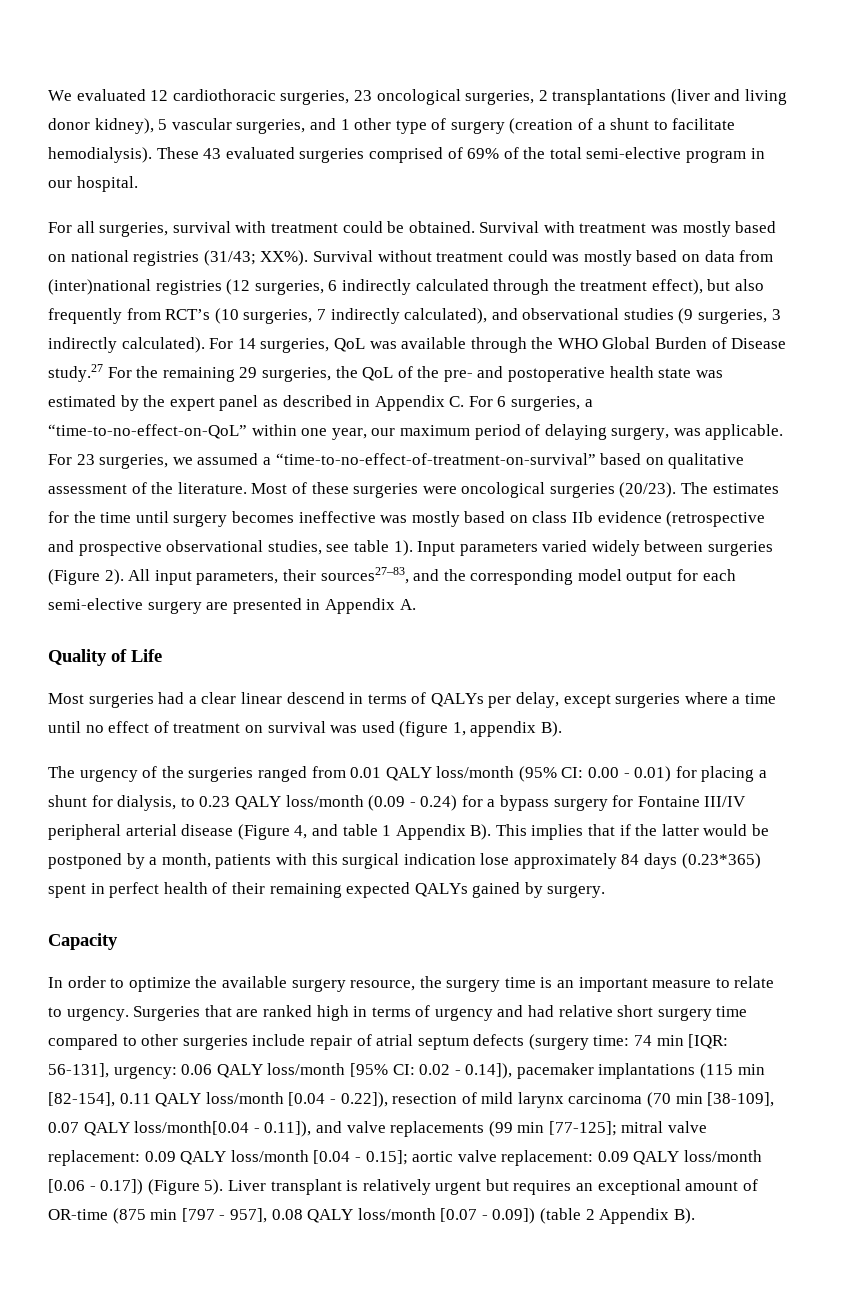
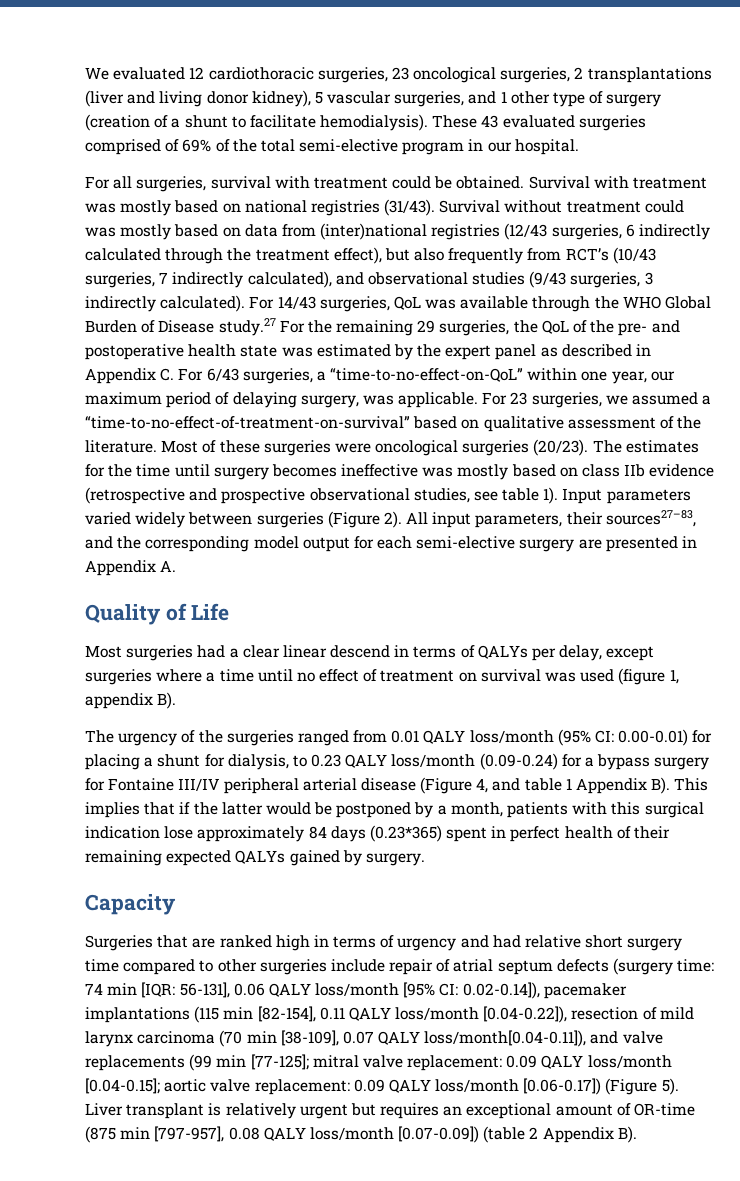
- Survival with treatment was mostly based on national registries (31/43; XX%).
+ Survival with treatment was mostly based on national registries (31/43).
- Survival without treatment could was mostly based on data from (inter)national registries (12 surgeries, 6 indirectly calculated through the treatment effect), but also frequently from RCT’s (10 surgeries, 7 indirectly calculated), and observational studies (9 surgeries, 3 indirectly calculated).
+ Survival without treatment could was mostly based on data from (inter)national registries (12/43 surgeries, 6 indirectly calculated through the treatment effect), but also frequently from RCT’s (10/43 surgeries, 7 indirectly calculated), and observational studies (9/43 surgeries, 3 indirectly calculated).
- For 14 surgeries, QoL was available through the WHO Global Burden of Disease study.27 For the remaining 29 surgeries, the QoL of the pre- and postoperative health state was estimated by the expert panel as described in Appendix C. For 6 surgeries, a “time-to-no-effect-on-QoL” within one year, our maximum period of delaying surgery, was applicable.
+ For 14/43 surgeries, QoL was available through the WHO Global Burden of Disease study.27 For the remaining 29 surgeries, the QoL of the pre- and postoperative health state was estimated by the expert panel as described in Appendix C. For 6/43 surgeries, a “time-to-no-effect-on-QoL” within one year, our maximum period of delaying surgery, was applicable.
- 0.00 - 0.01) for placing a shunt for dialysis, to 0.23 QALY loss/month (0.09 - 0.24) for a bypass surgery for Fontaine III/IV peripheral arterial disease (Figure 4, and table 1 Appendix B). This implies that if the latter would be postponed by a month, patients with this surgical indication lose approximately 84 days (0.23*365) spent in perfect health of their remaining expected QALYs gained by surgery.
+ 0.00-0.01) for placing a shunt for dialysis, to 0.23 QALY loss/month (0.09-0.24) for a bypass surgery for Fontaine III/IV peripheral arterial disease (Figure 4, and table 1 Appendix B). This implies that if the latter would be postponed by a month, patients with this surgical indication lose approximately 84 days (0.23*365) spent in perfect health of their remaining expected QALYs gained by surgery.
- In order to optimize the available surgery resource, the surgery time is an important measure to relate to urgency.
- 56-131], urgency: 0.06 QALY loss/month [95% CI:
+ 56-131], 0.06 QALY loss/month [95% CI:
- 0.02 - 0.14]), pacemaker implantations (115 min [82-154], 0.11 QALY loss/month [0.04 - 0.22]), resection of mild larynx carcinoma (70 min [38-109], 0.07 QALY loss/month[0.04 - 0.11]), and valve replacements (99 min [77-125];
+ 0.02-0.14]), pacemaker implantations (115 min [82-154], 0.11 QALY loss/month [0.04-0.22]), resection of mild larynx carcinoma (70 min [38-109], 0.07 QALY loss/month[0.04-0.11]), and valve replacements (99 min [77-125];
- 0.09 QALY loss/month [0.04 - 0.15];
+ 0.09 QALY loss/month [0.04-0.15];
- 0.09 QALY loss/month [0.06 - 0.17]) (Figure 5).
+ 0.09 QALY loss/month [0.06-0.17]) (Figure 5).
- Liver transplant is relatively urgent but requires an exceptional amount of OR-time (875 min [797 - 957], 0.08 QALY loss/month [0.07 - 0.09]) (table 2 Appendix B).
+ Liver transplant is relatively urgent but requires an exceptional amount of OR-time (875 min [797-957], 0.08 QALY loss/month [0.07-0.09]) (table 2 Appendix B).

